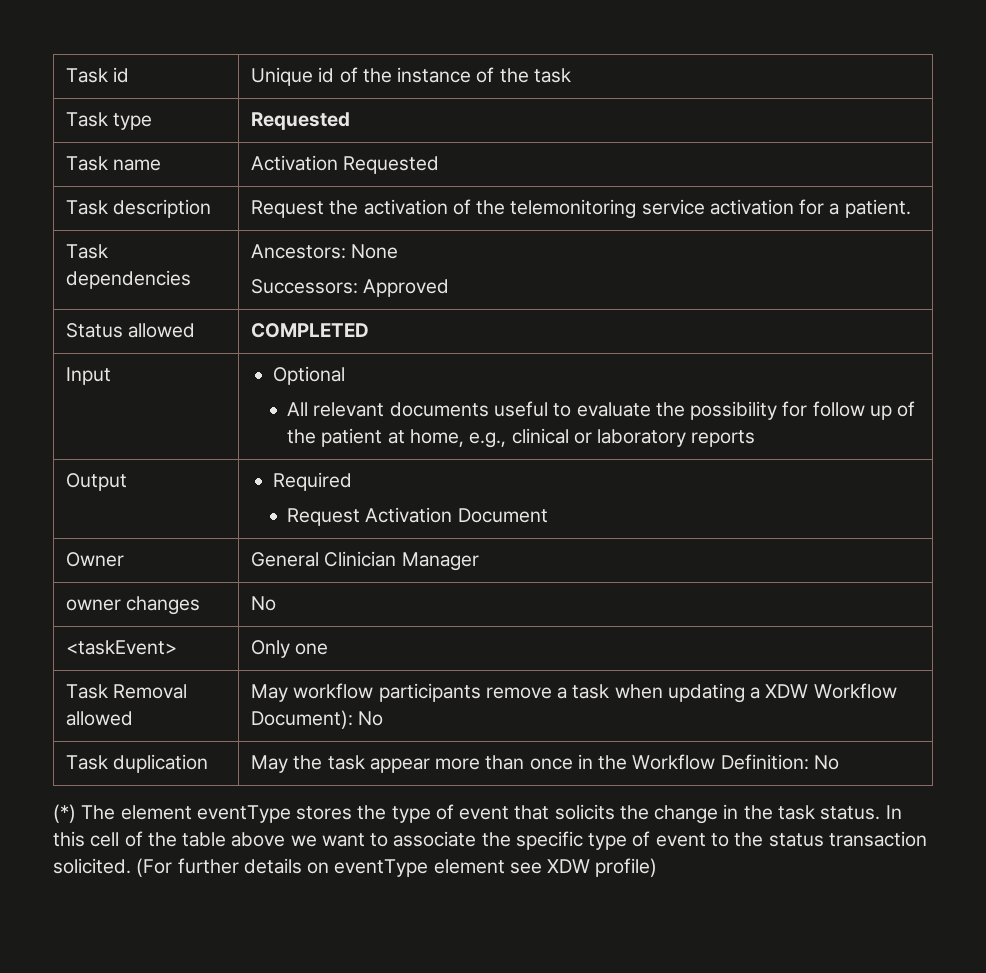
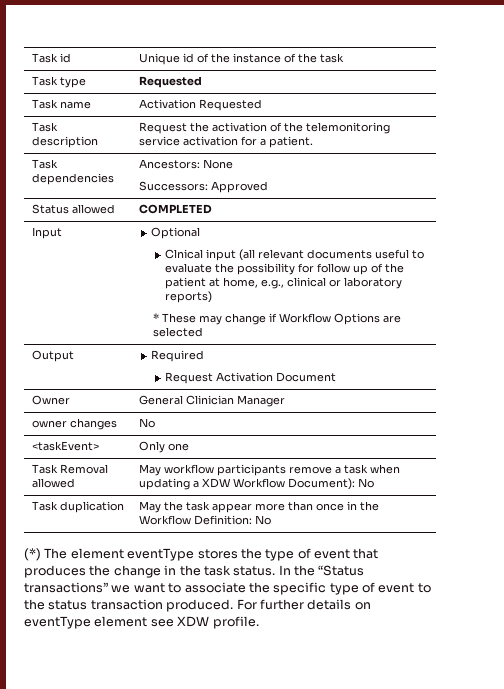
  Input | Optional
- All relevant documents useful to evaluate the possibility for follow up of the patient at home, e.g., clinical or laboratory reports
+ Clnical input (all relevant documents useful to evaluate the possibility for follow up of the patient at home, e.g., clinical or laboratory reports)
+ * These may change if Workflow Options are selected
- (*) The element eventType stores the type of event that solicits the change in the task status.
+ (*) The element eventType stores the type of event that produces the change in the task status.
- In this cell of the table above we want to associate the specific type of event to the status transaction solicited. (For further details on eventType element see XDW profile)
+ In the “Status transactions” we want to associate the specific type of event to the status transaction produced. For further details on eventType element see XDW profile.

